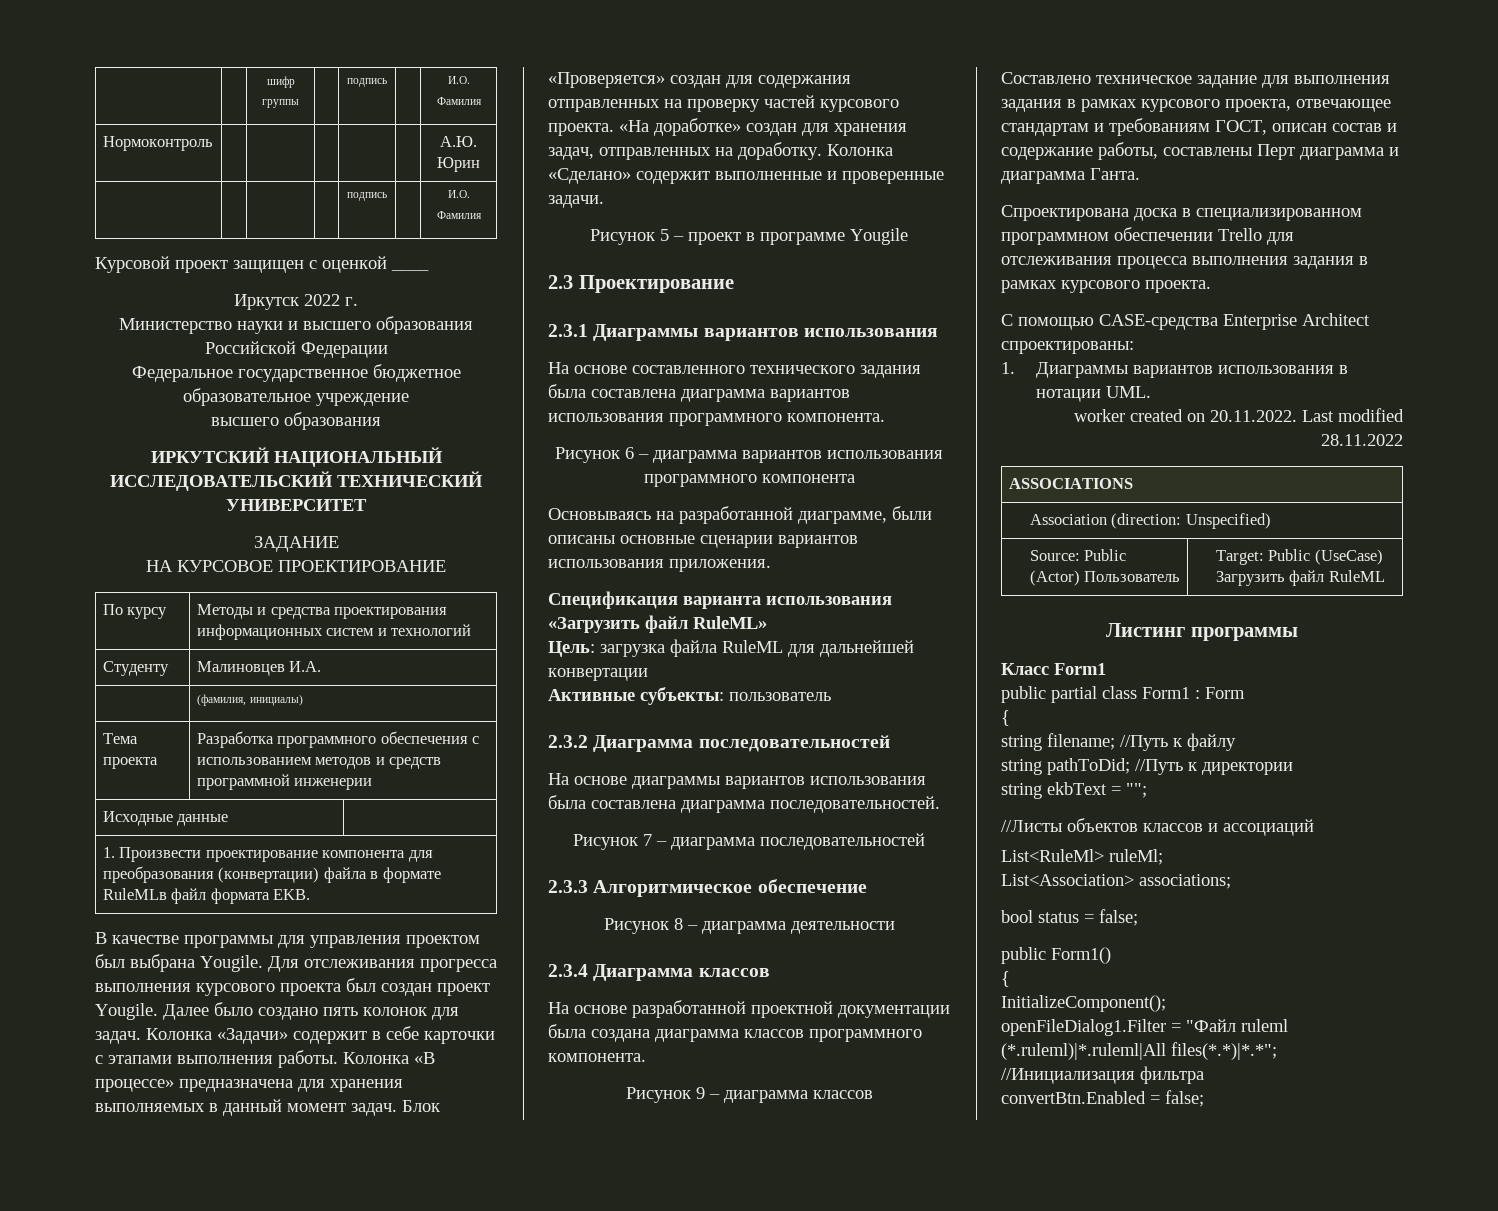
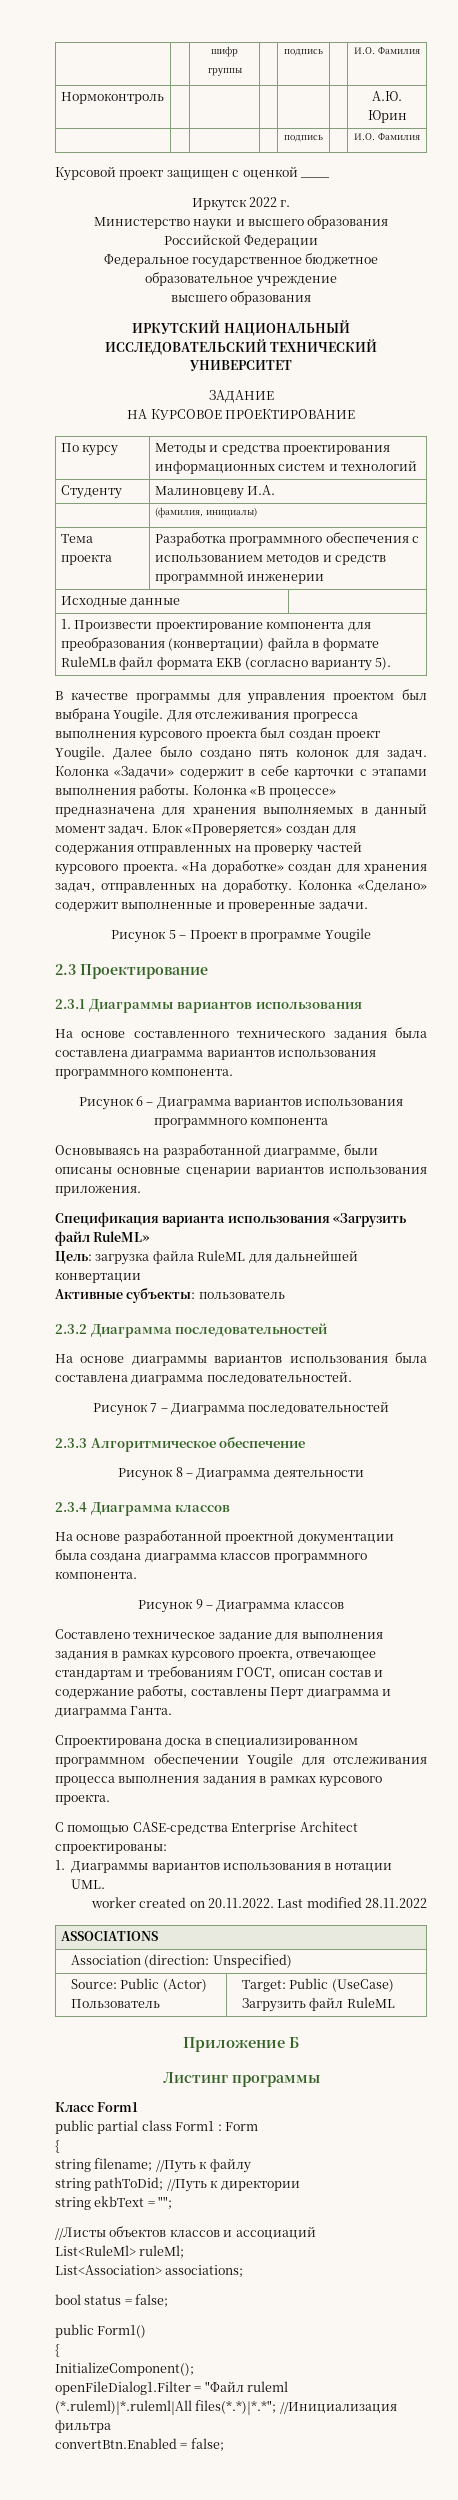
- Студенту | Малиновцев И.А.
+ Студенту | Малиновцеву И.А.
- 1. Произвести проектирование компонента для преобразования (конвертации) файла в формате RuleMLв файл формата EKB.
+ 1. Произвести проектирование компонента для преобразования (конвертации) файла в формате RuleMLв файл формата EKB (согласно варианту 5).
- Рисунок 5 – проект в программе Yougile
+ Рисунок 5 – Проект в программе Yougile
- Рисунок 6 – диаграмма вариантов использования программного компонента
+ Рисунок 6 – Диаграмма вариантов использования программного компонента
- Рисунок 7 – диаграмма последовательностей
+ Рисунок 7 – Диаграмма последовательностей
- Рисунок 8 – диаграмма деятельности
+ Рисунок 8 – Диаграмма деятельности
- Рисунок 9 – диаграмма классов
+ Рисунок 9 – Диаграмма классов
- Спроектирована доска в специализированном программном обеспечении Trello для отслеживания процесса выполнения задания в рамках курсового проекта.
+ Спроектирована доска в специализированном программном обеспечении Yougile для отслеживания процесса выполнения задания в рамках курсового проекта.
+ Приложение Б

